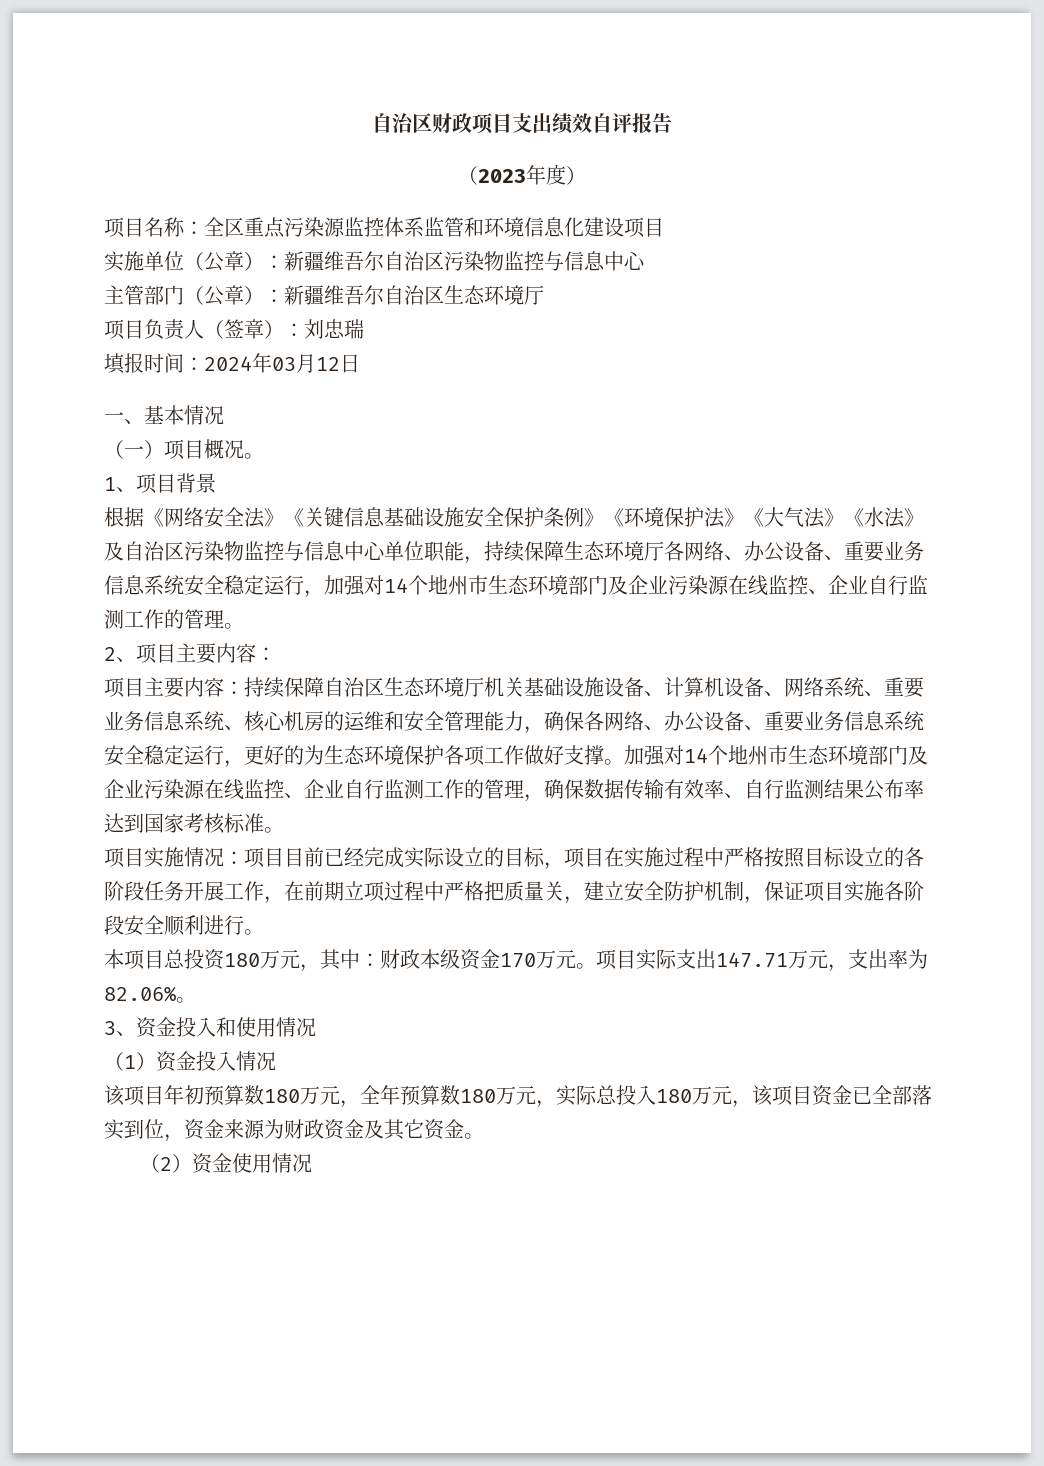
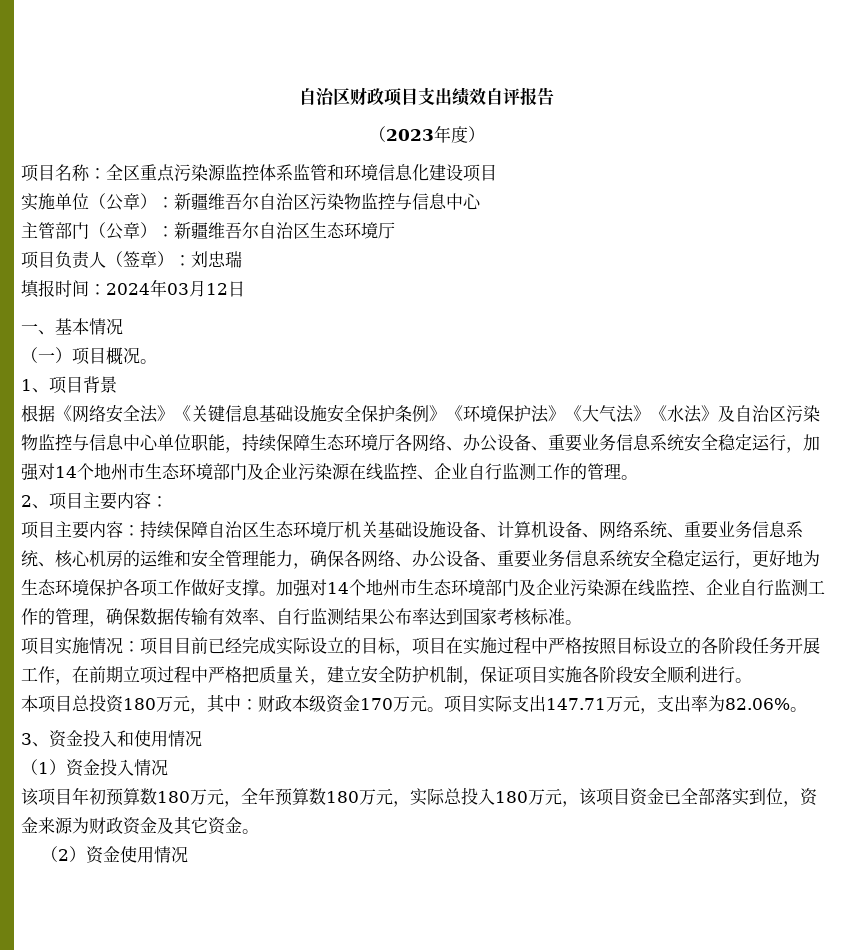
- 项目主要内容：持续保障自治区生态环境厅机关基础设施设备、计算机设备、网络系统、重要业务信息系统、核心机房的运维和安全管理能力，确保各网络、办公设备、重要业务信息系统安全稳定运行，更好的为生态环境保护各项工作做好支撑。
+ 项目主要内容：持续保障自治区生态环境厅机关基础设施设备、计算机设备、网络系统、重要业务信息系统、核心机房的运维和安全管理能力，确保各网络、办公设备、重要业务信息系统安全稳定运行，更好地为生态环境保护各项工作做好支撑。

